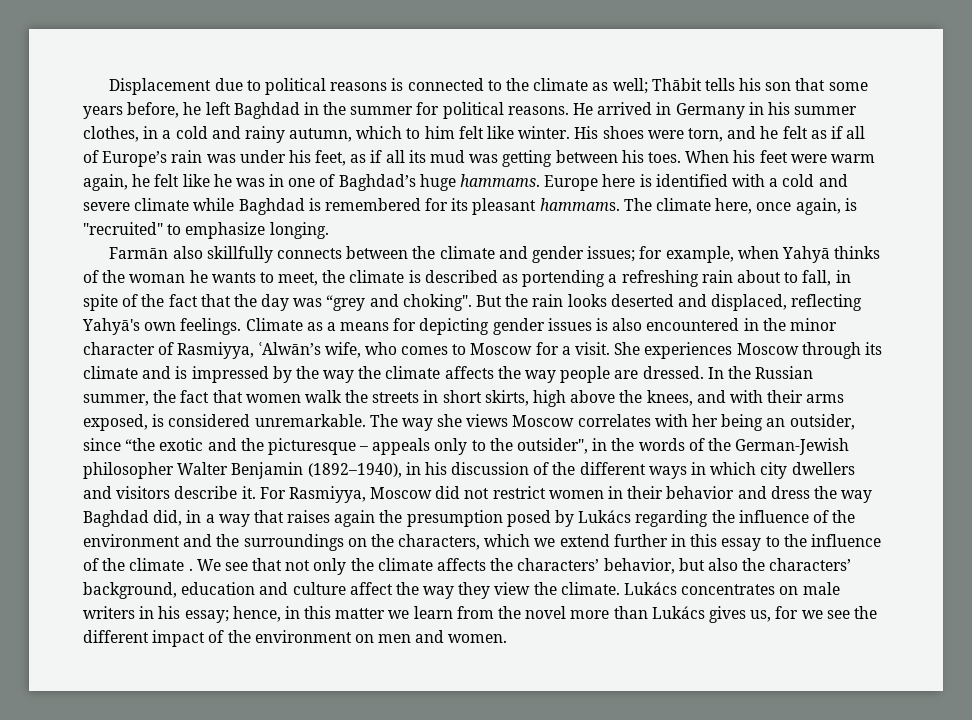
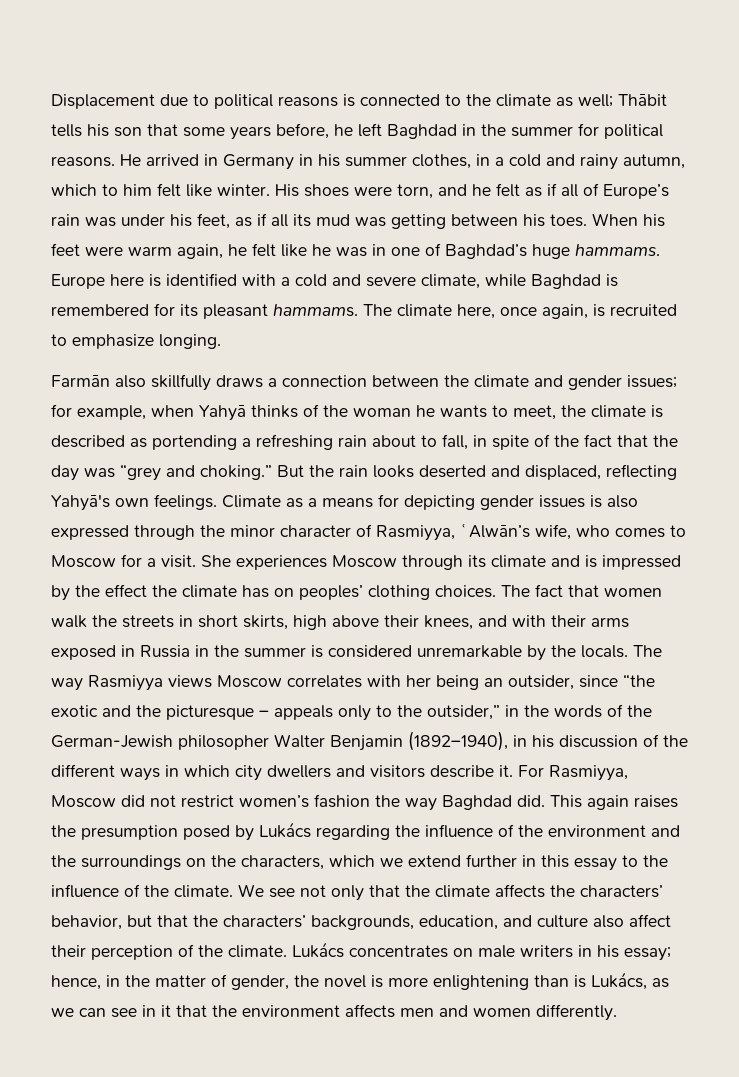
- Europe here is identified with a cold and severe climate while Baghdad is remembered for its pleasant hammams.
+ Europe here is identified with a cold and severe climate, while Baghdad is remembered for its pleasant hammams.
- The climate here, once again, is "recruited" to emphasize longing.
+ The climate here, once again, is recruited to emphasize longing.
- Farmān also skillfully connects between the climate and gender issues; for example, when Yahyā thinks of the woman he wants to meet, the climate is described as portending a refreshing rain about to fall, in spite of the fact that the day was “grey and choking".
+ Farmān also skillfully draws a connection between the climate and gender issues; for example, when Yahyā thinks of the woman he wants to meet, the climate is described as portending a refreshing rain about to fall, in spite of the fact that the day was “grey and choking.”
- Climate as a means for depicting gender issues is also encountered in the minor character of Rasmiyya, ʿAlwān’s wife, who comes to Moscow for a visit.
+ Climate as a means for depicting gender issues is also expressed through the minor character of Rasmiyya, ʿAlwān’s wife, who comes to Moscow for a visit.
- She experiences Moscow through its climate and is impressed by the way the climate affects the way people are dressed. In the Russian summer, the fact that women walk the streets in short skirts, high above the knees, and with their arms exposed, is considered unremarkable.
+ She experiences Moscow through its climate and is impressed by the effect the climate has on peoples’ clothing choices. The fact that women walk the streets in short skirts, high above their knees, and with their arms exposed in Russia in the summer is considered unremarkable by the locals.
- The way she views Moscow correlates with her being an outsider, since “the exotic and the picturesque – appeals only to the outsider", in the words of the German-Jewish philosopher Walter Benjamin (1892–1940), in his discussion of the different ways in which city dwellers and visitors describe it.
+ The way Rasmiyya views Moscow correlates with her being an outsider, since “the exotic and the picturesque – appeals only to the outsider,” in the words of the German-Jewish philosopher Walter Benjamin (1892–1940), in his discussion of the different ways in which city dwellers and visitors describe it.
- For Rasmiyya, Moscow did not restrict women in their behavior and dress the way Baghdad did, in a way that raises again the presumption posed by Lukács regarding the influence of the environment and the surroundings on the characters, which we extend further in this essay to the influence of the climate .
+ For Rasmiyya, Moscow did not restrict women’s fashion the way Baghdad did. This again raises the presumption posed by Lukács regarding the influence of the environment and the surroundings on the characters, which we extend further in this essay to the influence of the climate.
- We see that not only the climate affects the characters’ behavior, but also the characters’ background, education and culture affect the way they view the climate.
+ We see not only that the climate affects the characters’ behavior, but that the characters’ backgrounds, education, and culture also affect their perception of the climate.
- Lukács concentrates on male writers in his essay; hence, in this matter we learn from the novel more than Lukács gives us, for we see the different impact of the environment on men and women.
+ Lukács concentrates on male writers in his essay; hence, in the matter of gender, the novel is more enlightening than is Lukács, as we can see in it that the environment affects men and women differently.

